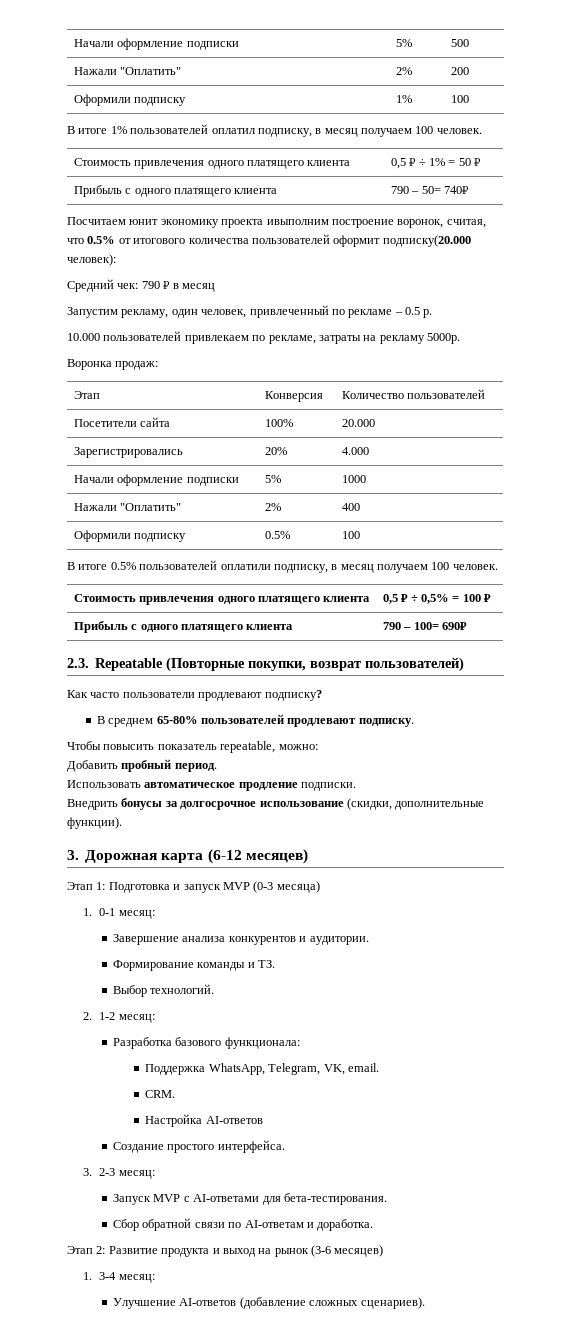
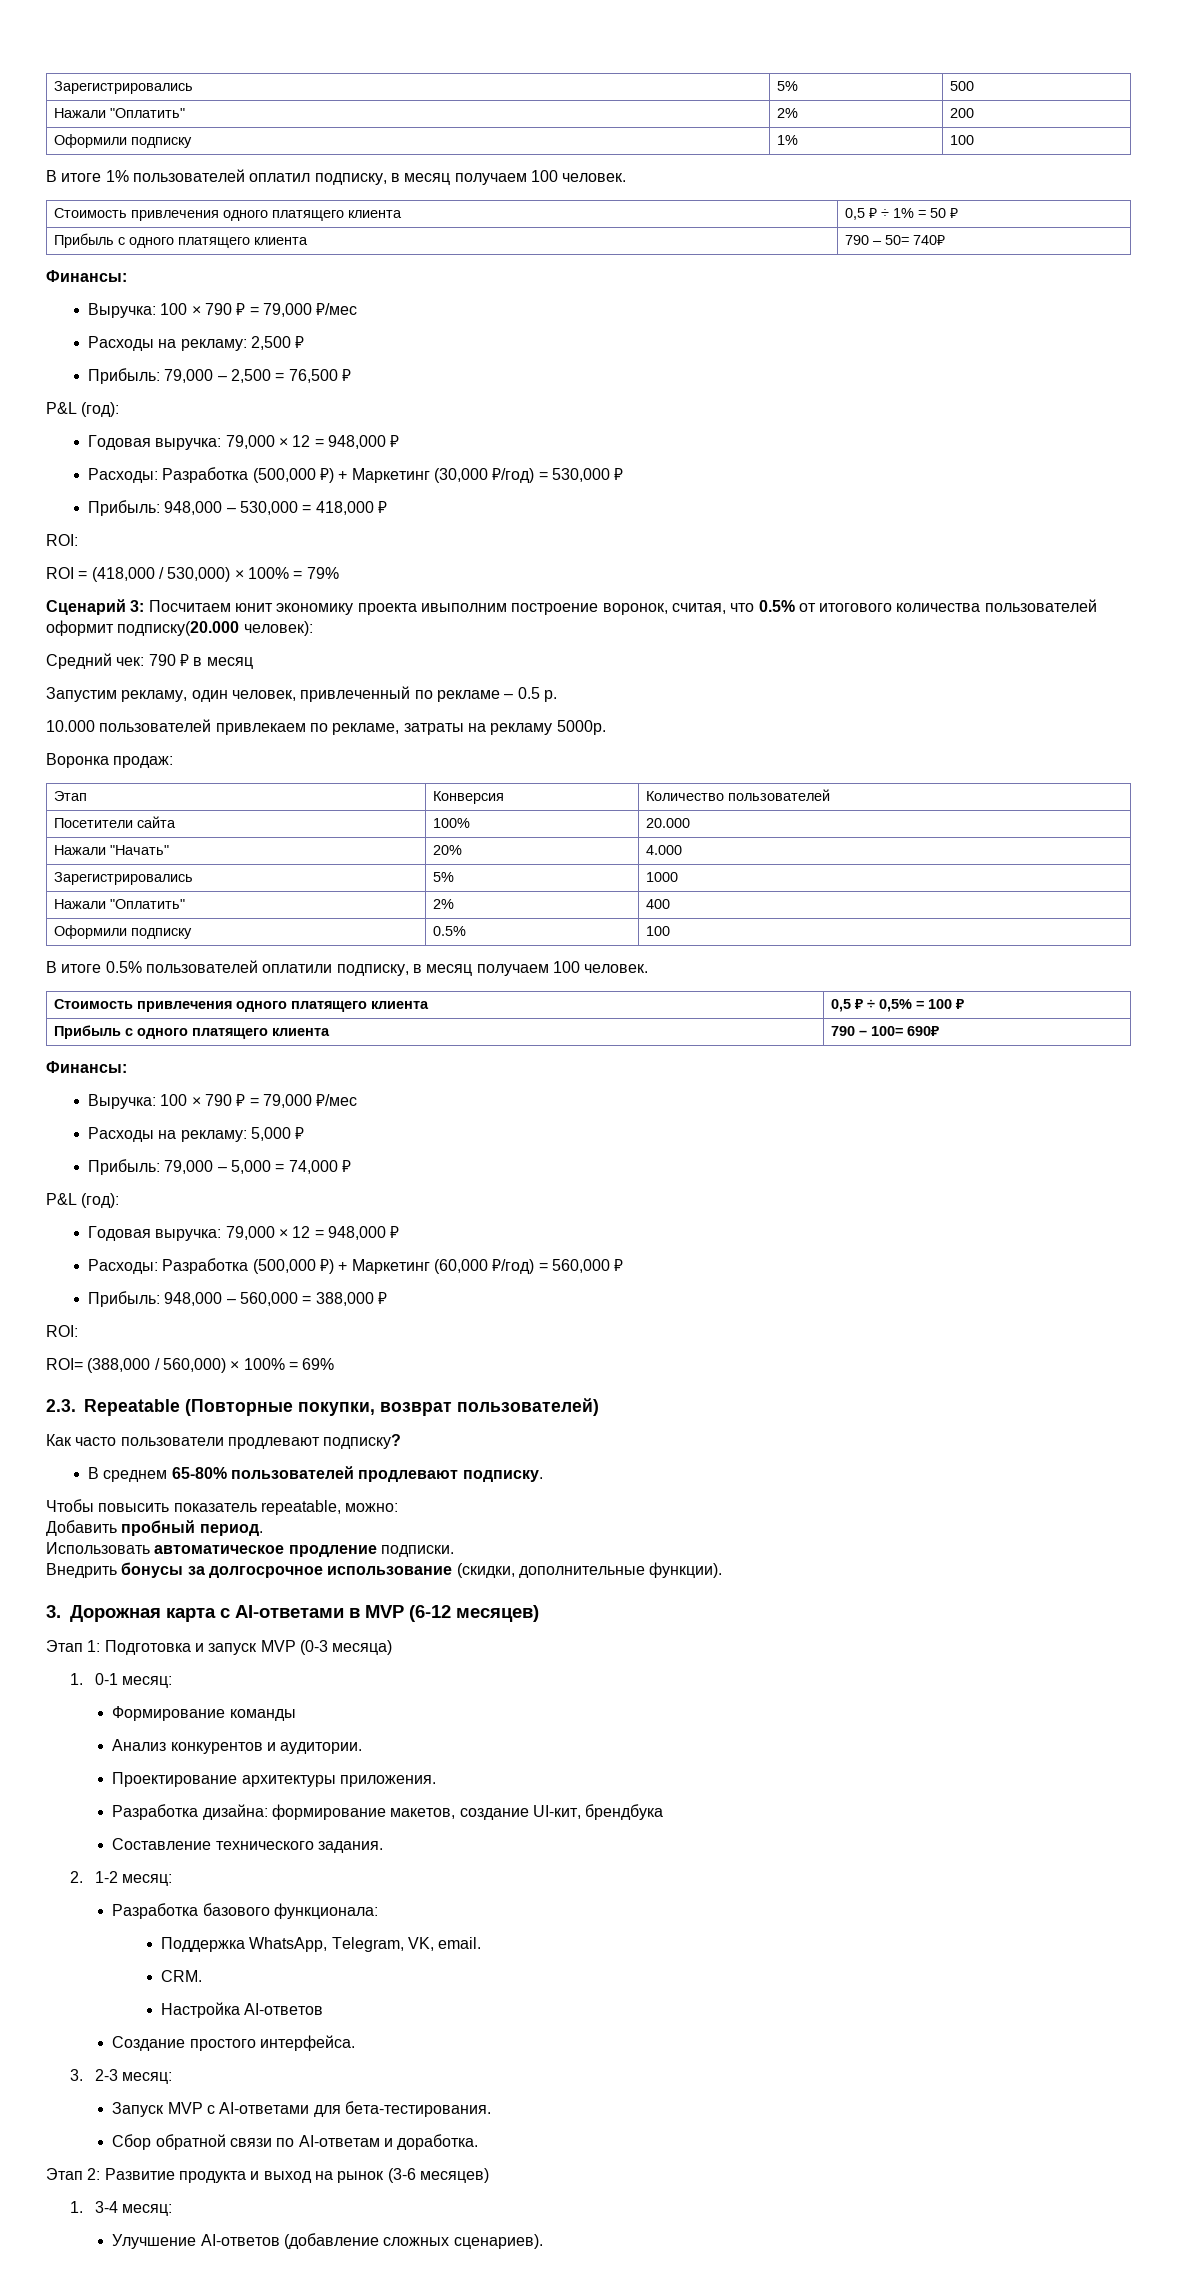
- Начали оформление подписки | 5% | 500
+ Зарегистрировались | 5% | 500
  Прибыль с одного платящего клиента | 790 – 50= 740₽
- Посчитаем юнит экономику проекта ивыполним построение воронок, считая, что 0.5% от итогового количества пользователей оформит подписку(20.000 человек):
+ Финансы:
+ Выручка: 100 × 790 ₽ = 79,000 ₽/мес
+ Расходы на рекламу: 2,500 ₽
+ Прибыль: 79,000 – 2,500 = 76,500 ₽
+ P&L (год):
+ Годовая выручка: 79,000 × 12 = 948,000 ₽
+ Расходы: Разработка (500,000 ₽) + Маркетинг (30,000 ₽/год) = 530,000 ₽
+ Прибыль: 948,000 – 530,000 = 418,000 ₽
+ ROI:
+ ROI = (418,000 / 530,000) × 100% = 79%
+ Сценарий 3: Посчитаем юнит экономику проекта ивыполним построение воронок, считая, что 0.5% от итогового количества пользователей оформит подписку(20.000 человек):
- Зарегистрировались | 20% | 4.000
+ Нажали "Начать" | 20% | 4.000
- Начали оформление подписки | 5% | 1000
+ Зарегистрировались | 5% | 1000
  Прибыль с одного платящего клиента | 790 – 100= 690₽
+ Финансы:
+ Выручка: 100 × 790 ₽ = 79,000 ₽/мес
+ Расходы на рекламу: 5,000 ₽
+ Прибыль: 79,000 – 5,000 = 74,000 ₽
+ P&L (год):
+ Годовая выручка: 79,000 × 12 = 948,000 ₽
+ Расходы: Разработка (500,000 ₽) + Маркетинг (60,000 ₽/год) = 560,000 ₽
+ Прибыль: 948,000 – 560,000 = 388,000 ₽
+ ROI:
+ ROI= (388,000 / 560,000) × 100% = 69%
- 3. Дорожная карта (6-12 месяцев)
+ 3. Дорожная карта с AI-ответами в MVP (6-12 месяцев)
- Завершение анализа конкурентов и аудитории.
+ Формирование команды
+ Анализ конкурентов и аудитории.
- Формирование команды и ТЗ.
- Выбор технологий.
+ Проектирование архитектуры приложения.
+ Разработка дизайна: формирование макетов, создание UI-кит, брендбука
+ Составление технического задания.

